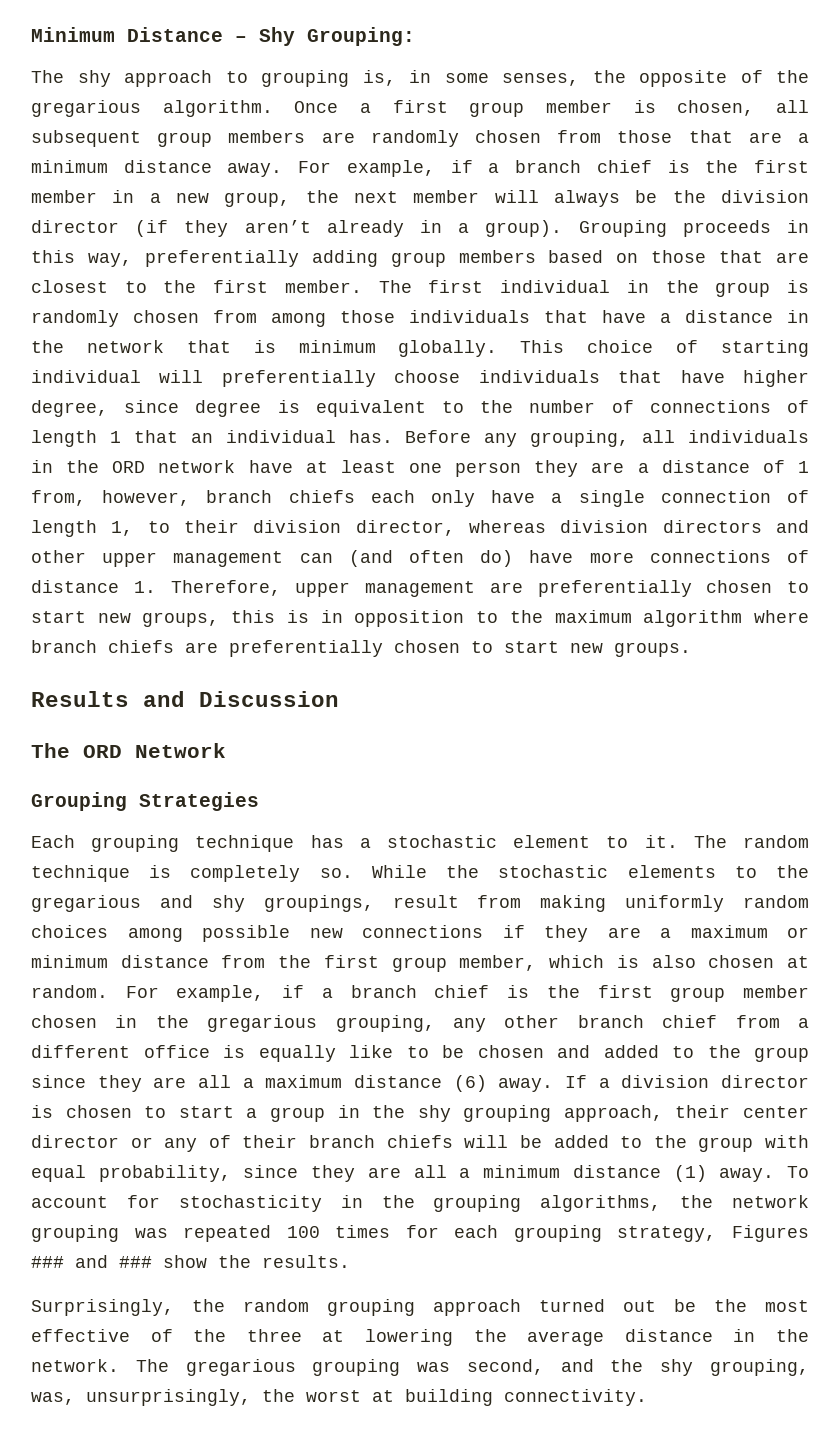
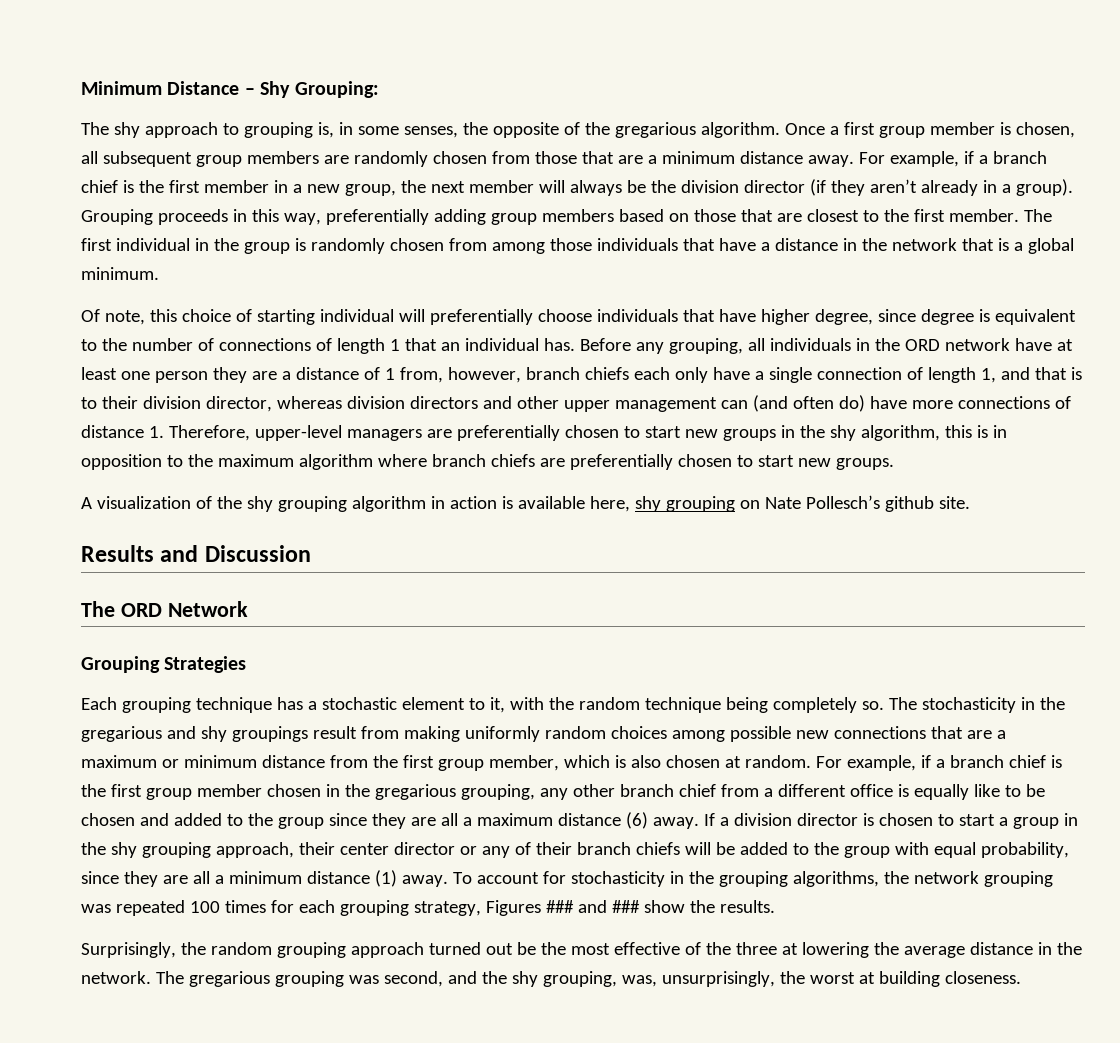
- The first individual in the group is randomly chosen from among those individuals that have a distance in the network that is minimum globally. This choice of starting individual will preferentially choose individuals that have higher degree, since degree is equivalent to the number of connections of length 1 that an individual has.
+ The first individual in the group is randomly chosen from among those individuals that have a distance in the network that is a global minimum.
+ Of note, this choice of starting individual will preferentially choose individuals that have higher degree, since degree is equivalent to the number of connections of length 1 that an individual has.
- Before any grouping, all individuals in the ORD network have at least one person they are a distance of 1 from, however, branch chiefs each only have a single connection of length 1, to their division director, whereas division directors and other upper management can (and often do) have more connections of distance 1. Therefore, upper management are preferentially chosen to start new groups, this is in opposition to the maximum algorithm where branch chiefs are preferentially chosen to start new groups.
+ Before any grouping, all individuals in the ORD network have at least one person they are a distance of 1 from, however, branch chiefs each only have a single connection of length 1, and that is to their division director, whereas division directors and other upper management can (and often do) have more connections of distance 1. Therefore, upper-level managers are preferentially chosen to start new groups in the shy algorithm, this is in opposition to the maximum algorithm where branch chiefs are preferentially chosen to start new groups.
+ A visualization of the shy grouping algorithm in action is available here, shy grouping on Nate Pollesch’s github site.
- Each grouping technique has a stochastic element to it. The random technique is completely so.
+ Each grouping technique has a stochastic element to it, with the random technique being completely so.
- While the stochastic elements to the gregarious and shy groupings, result from making uniformly random choices among possible new connections if they are a maximum or minimum distance from the first group member, which is also chosen at random.
+ The stochasticity in the gregarious and shy groupings result from making uniformly random choices among possible new connections that are a maximum or minimum distance from the first group member, which is also chosen at random.
- The gregarious grouping was second, and the shy grouping, was, unsurprisingly, the worst at building connectivity.
+ The gregarious grouping was second, and the shy grouping, was, unsurprisingly, the worst at building closeness.

